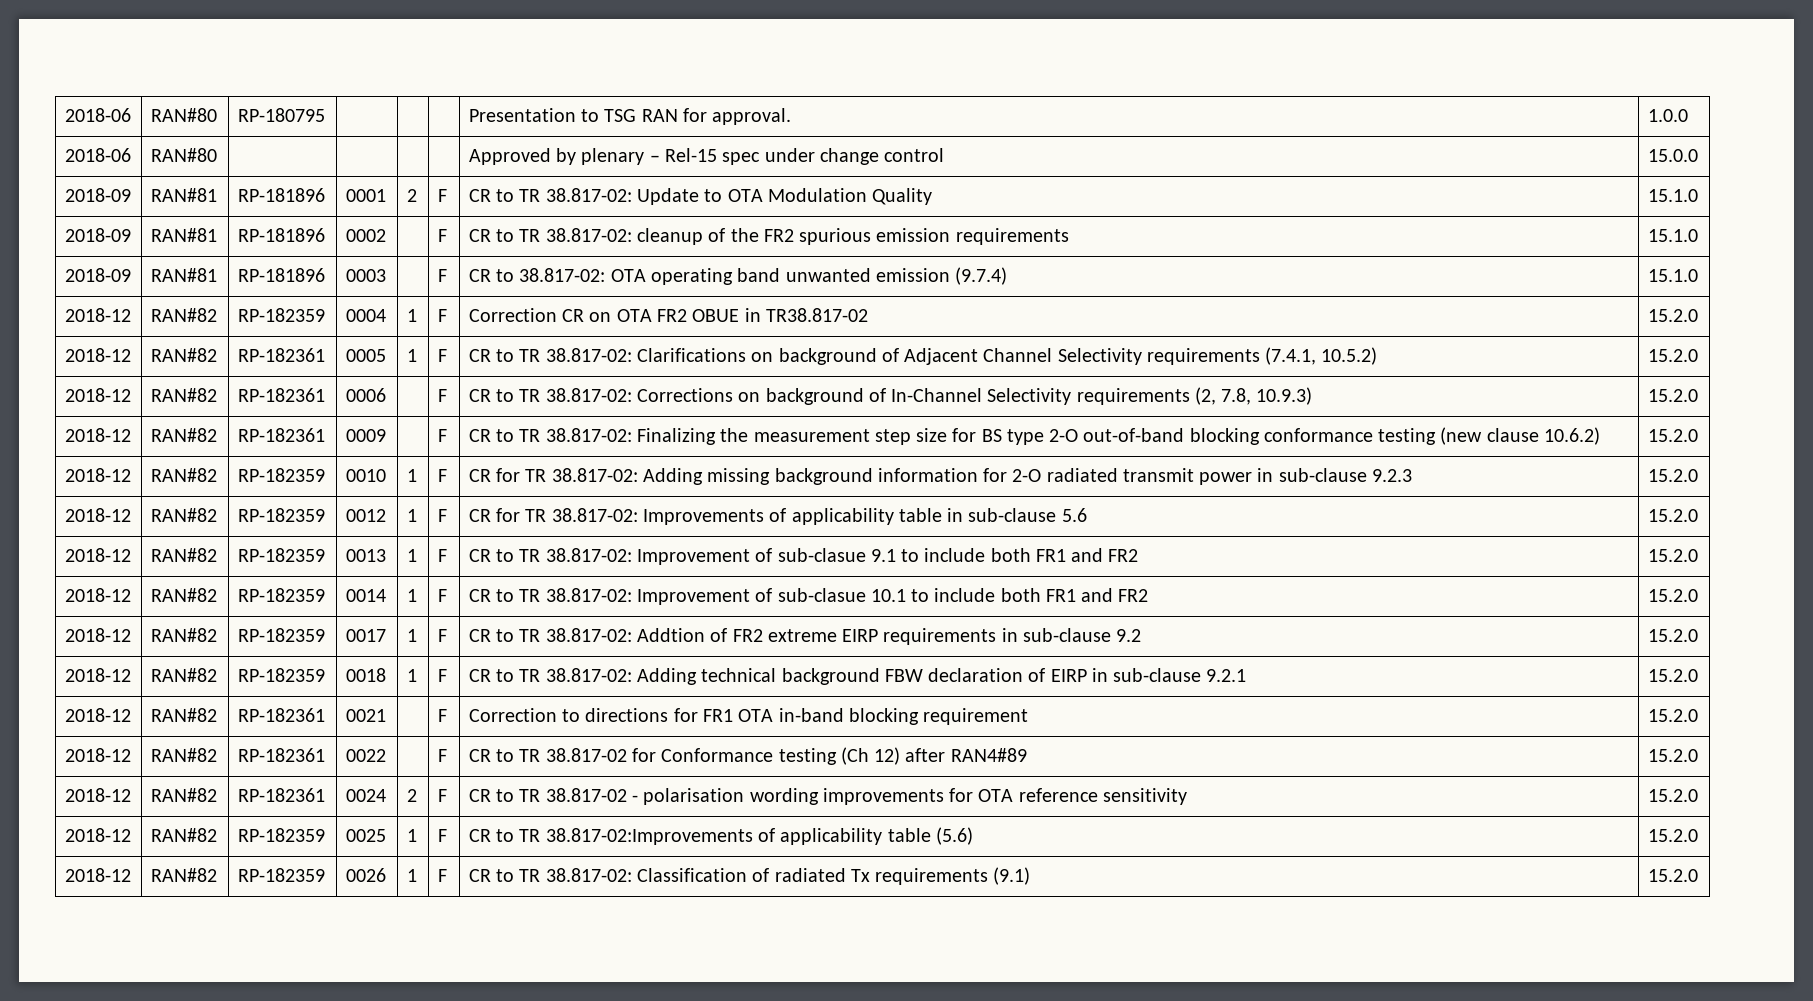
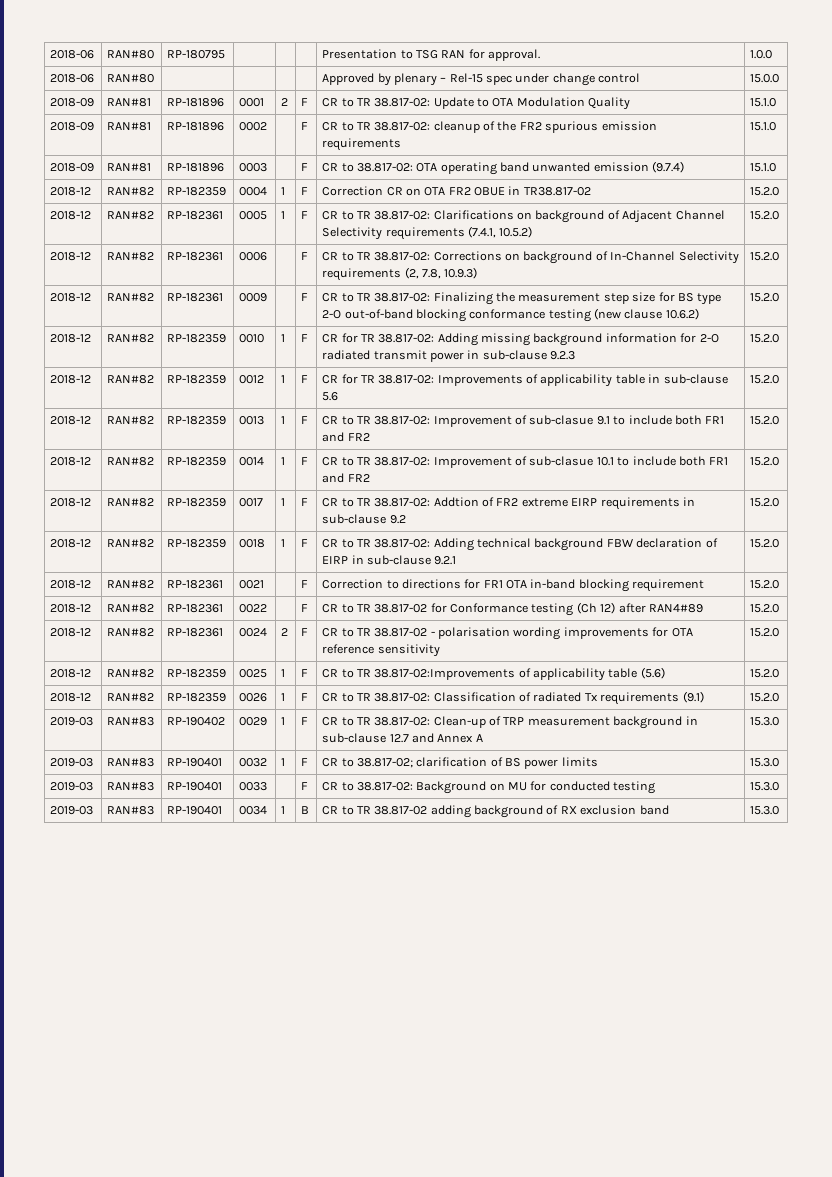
+ 2019-03 | RAN#83 | RP-190402 | 0029 | 1 | F | CR to TR 38.817-02: Clean-up of TRP measurement background in sub-clause 12.7 and Annex A | 15.3.0
+ 2019-03 | RAN#83 | RP-190401 | 0032 | 1 | F | CR to 38.817-02; clarification of BS power limits | 15.3.0
+ 2019-03 | RAN#83 | RP-190401 | 0033 | | F | CR to 38.817-02: Background on MU for conducted testing | 15.3.0
+ 2019-03 | RAN#83 | RP-190401 | 0034 | 1 | B | CR to TR 38.817-02 adding background of RX exclusion band | 15.3.0

